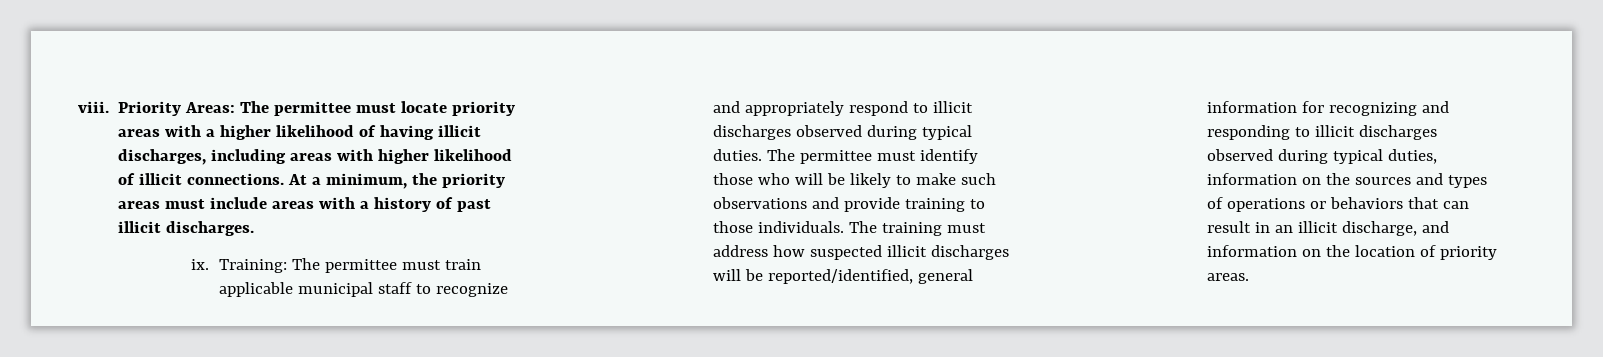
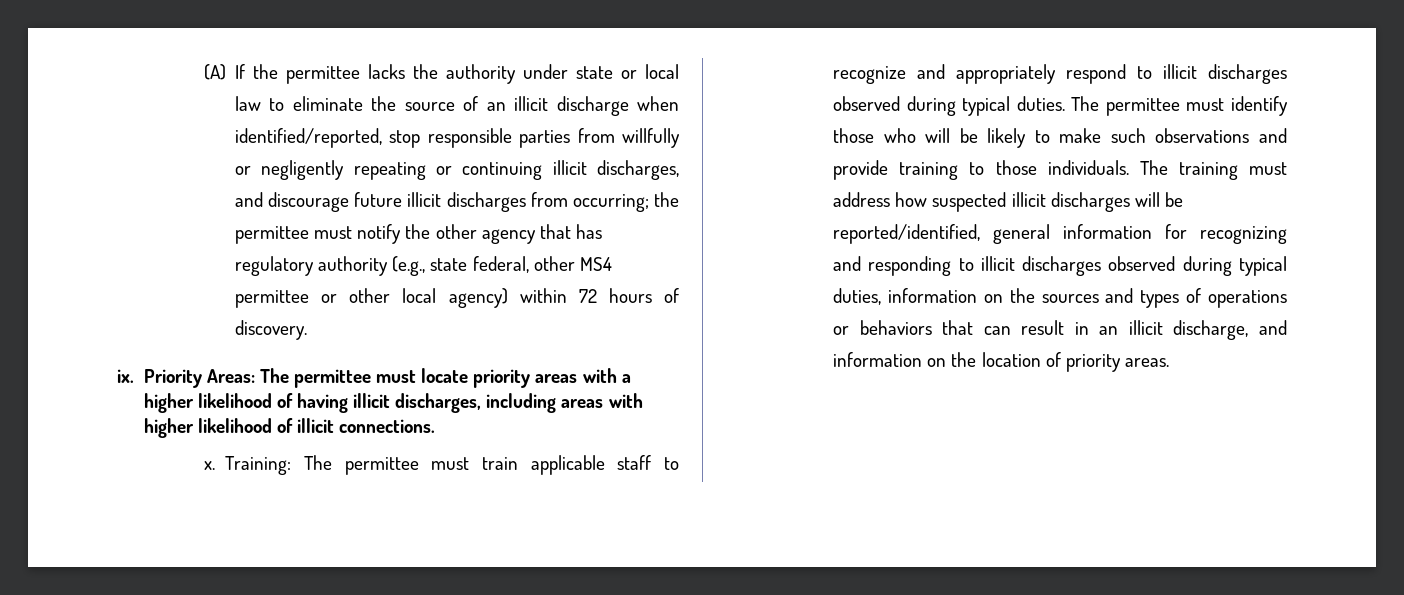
- viii.
+ (A) If the permittee lacks the authority under state or local law to eliminate the source of an illicit discharge when identified/reported, stop responsible parties from willfully or negligently repeating or continuing illicit discharges, and discourage future illicit discharges from occurring; the permittee must notify the other agency that has regulatory authority (e.g., state federal, other MS4 permittee or other local agency) within 72 hours of discovery.
+ ix.
- Priority Areas: The permittee must locate priority areas with a higher likelihood of having illicit discharges, including areas with higher likelihood of illicit connections. At a minimum, the priority areas must include areas with a history of past illicit discharges.
- ix.
+ Priority Areas: The permittee must locate priority areas with a higher likelihood of having illicit discharges, including areas with higher likelihood of illicit connections.
+ x.
- Training: The permittee must train applicable municipal staff to recognize and appropriately respond to illicit discharges observed during typical duties.
+ Training: The permittee must train applicable staff to recognize and appropriately respond to illicit discharges observed during typical duties.

